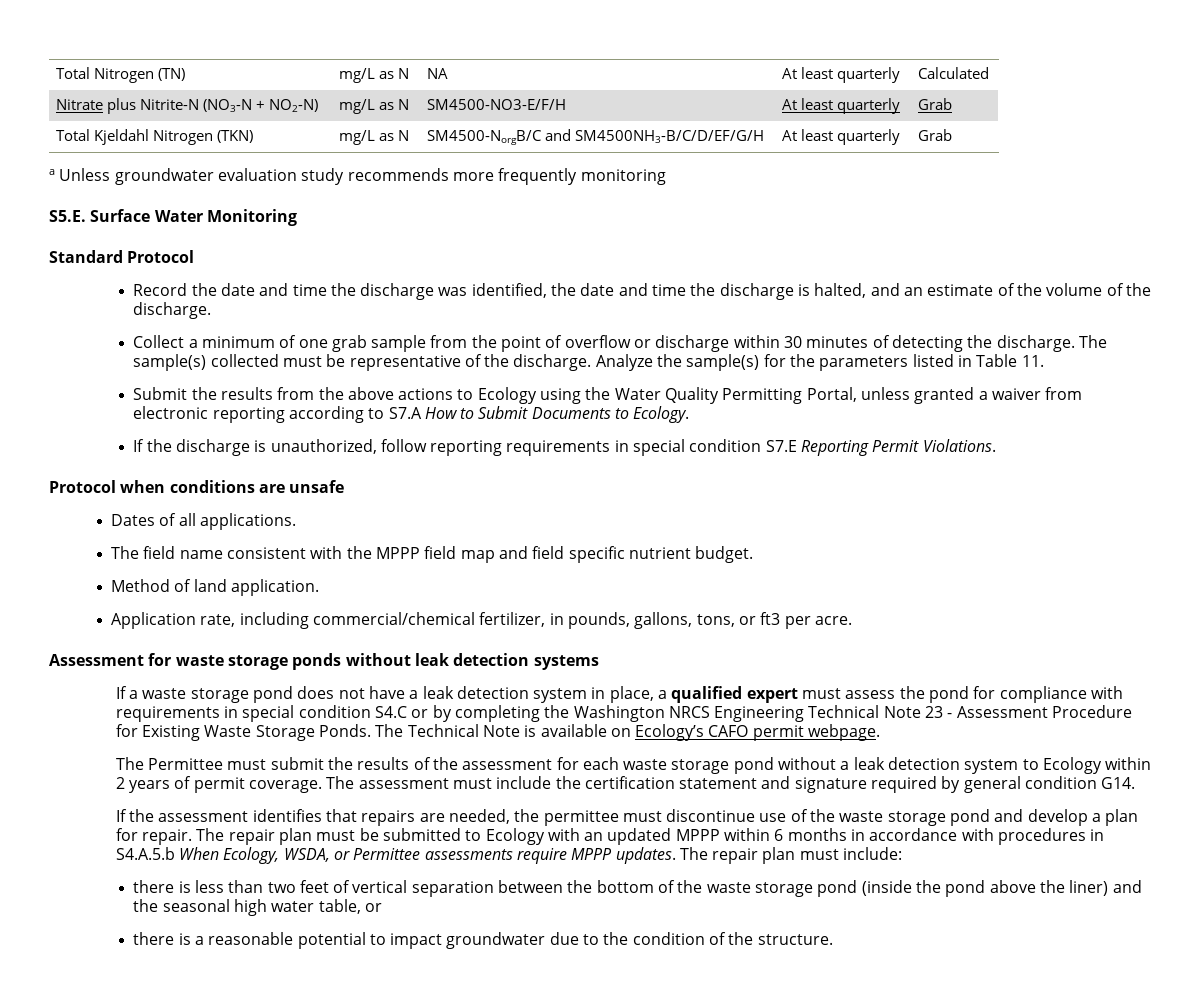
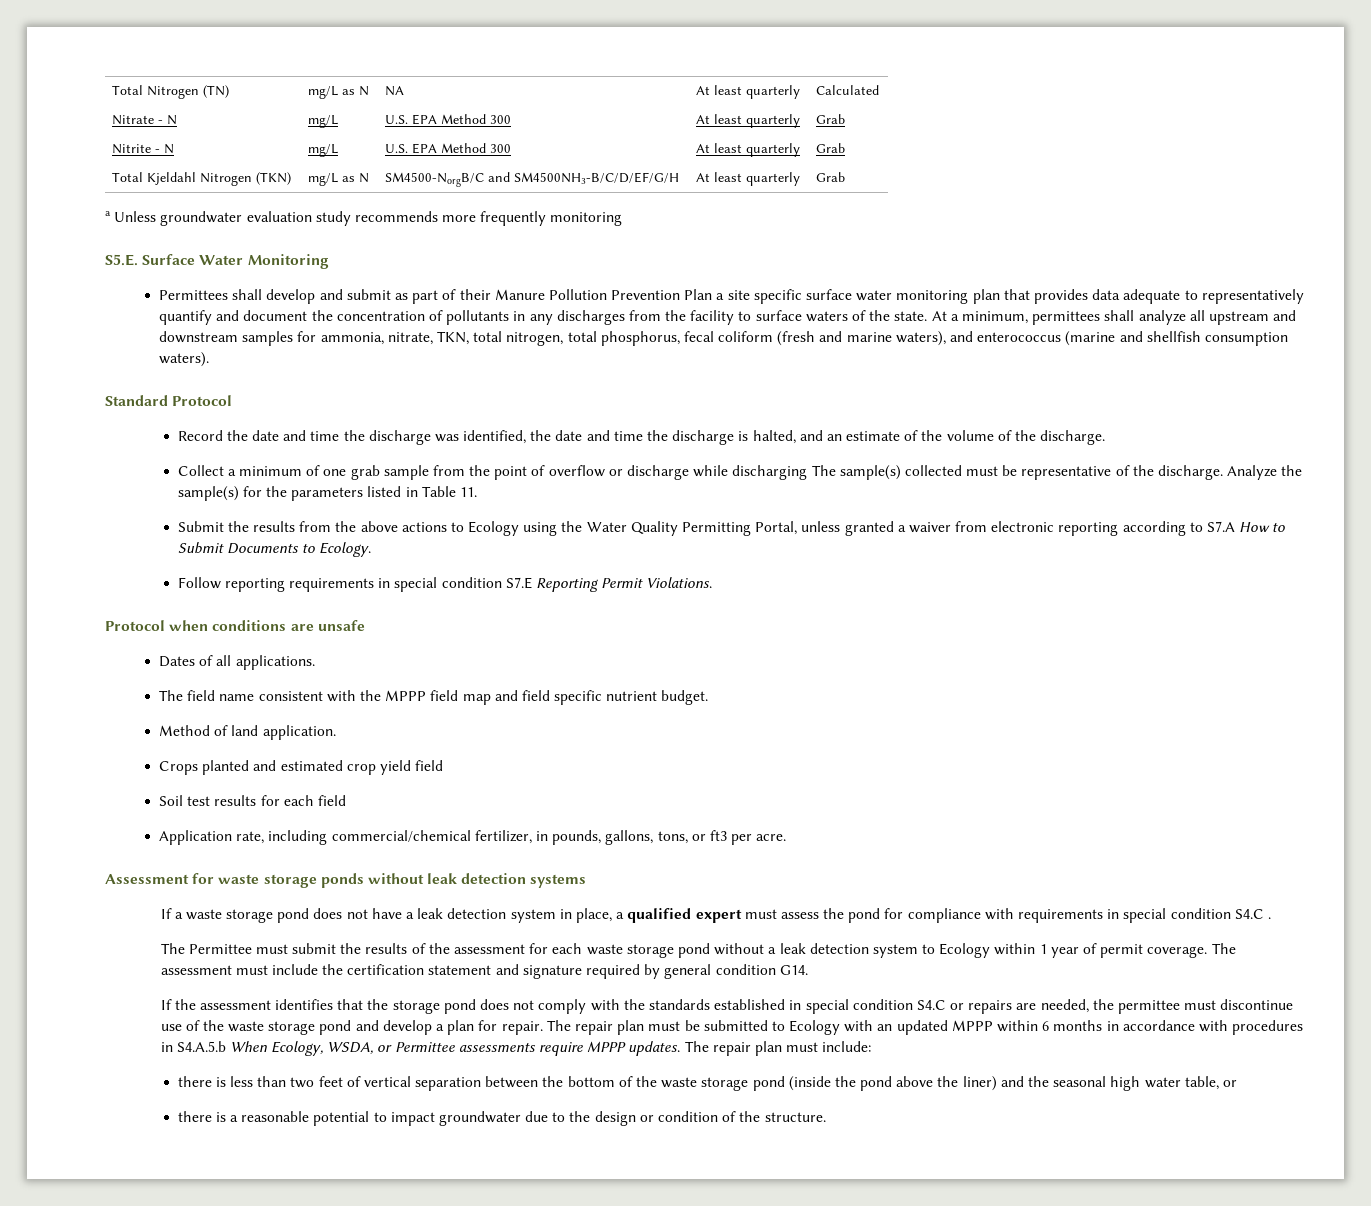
- Nitrate plus Nitrite-N (NO3-N + NO2-N) | mg/L as N | SM4500-NO3-E/F/H | At least quarterly | Grab
+ Nitrate - N | mg/L | U.S. EPA Method 300 | At least quarterly | Grab
+ Nitrite - N | mg/L | U.S. EPA Method 300 | At least quarterly | Grab
+ Permittees shall develop and submit as part of their Manure Pollution Prevention Plan a site specific surface water monitoring plan that provides data adequate to representatively quantify and document the concentration of pollutants in any discharges from the facility to surface waters of the state. At a minimum, permittees shall analyze all upstream and downstream samples for ammonia, nitrate, TKN, total nitrogen, total phosphorus, fecal coliform (fresh and marine waters), and enterococcus (marine and shellfish consumption waters).
- Collect a minimum of one grab sample from the point of overflow or discharge within 30 minutes of detecting the discharge. The sample(s) collected must be representative of the discharge.
+ Collect a minimum of one grab sample from the point of overflow or discharge while discharging The sample(s) collected must be representative of the discharge.
- If the discharge is unauthorized, follow reporting requirements in special condition S7.E Reporting Permit Violations.
+ Follow reporting requirements in special condition S7.E Reporting Permit Violations.
+ Crops planted and estimated crop yield field
+ Soil test results for each field
- If a waste storage pond does not have a leak detection system in place, a qualified expert must assess the pond for compliance with requirements in special condition S4.C or by completing the Washington NRCS Engineering Technical Note 23 - Assessment Procedure for Existing Waste Storage Ponds. The Technical Note is available on Ecology’s CAFO permit webpage.
+ If a waste storage pond does not have a leak detection system in place, a qualified expert must assess the pond for compliance with requirements in special condition S4.C .
- The Permittee must submit the results of the assessment for each waste storage pond without a leak detection system to Ecology within 2 years of permit coverage.
+ The Permittee must submit the results of the assessment for each waste storage pond without a leak detection system to Ecology within 1 year of permit coverage.
- If the assessment identifies that repairs are needed, the permittee must discontinue use of the waste storage pond and develop a plan for repair.
+ If the assessment identifies that the storage pond does not comply with the standards established in special condition S4.C or repairs are needed, the permittee must discontinue use of the waste storage pond and develop a plan for repair.
- there is a reasonable potential to impact groundwater due to the condition of the structure.
+ there is a reasonable potential to impact groundwater due to the design or condition of the structure.

